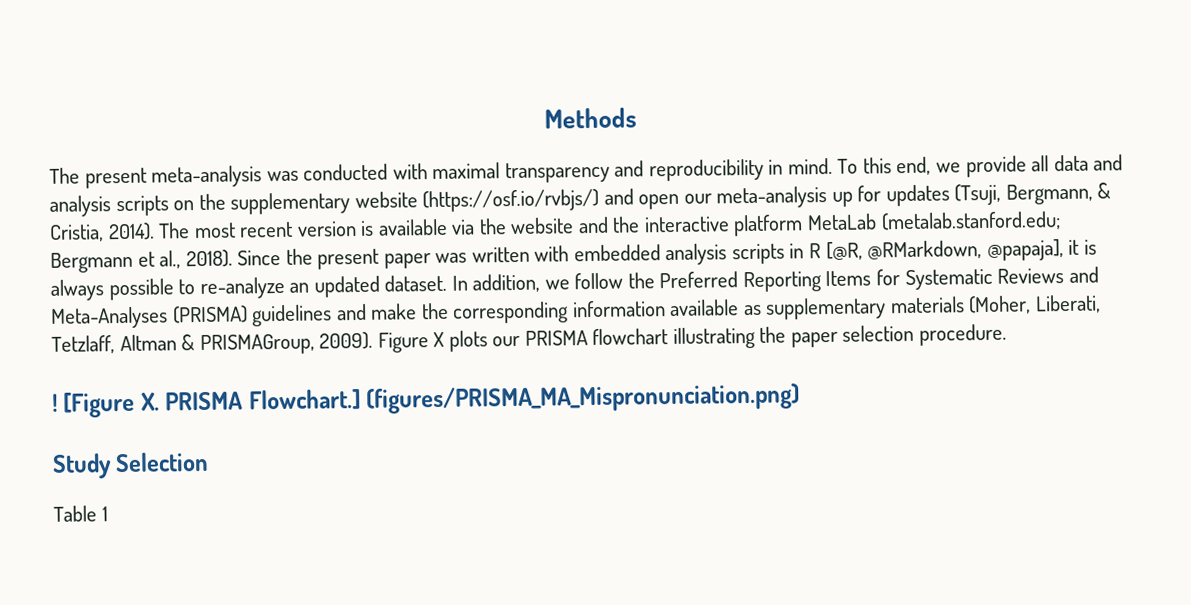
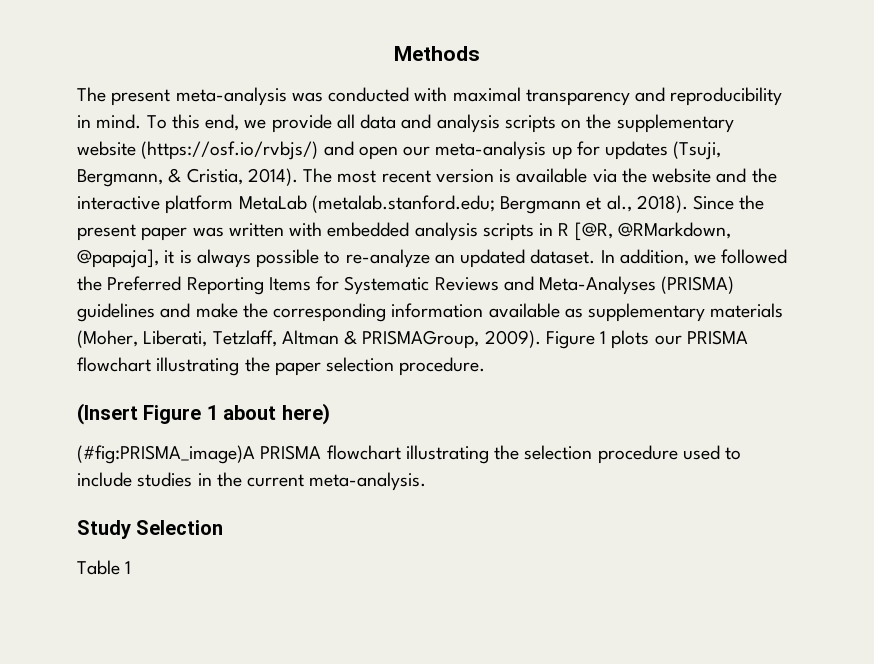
- In addition, we follow the Preferred Reporting Items for Systematic Reviews and Meta-Analyses (PRISMA) guidelines and make the corresponding information available as supplementary materials (Moher, Liberati, Tetzlaff, Altman & PRISMAGroup, 2009).
+ In addition, we followed the Preferred Reporting Items for Systematic Reviews and Meta-Analyses (PRISMA) guidelines and make the corresponding information available as supplementary materials (Moher, Liberati, Tetzlaff, Altman & PRISMAGroup, 2009).
- Figure X plots our PRISMA flowchart illustrating the paper selection procedure.
+ Figure 1 plots our PRISMA flowchart illustrating the paper selection procedure.
- ! [Figure X. PRISMA Flowchart.] (figures/PRISMA_MA_Mispronunciation.png)
+ (Insert Figure 1 about here)
+ (#fig:PRISMA_image)A PRISMA flowchart illustrating the selection procedure used to include studies in the current meta-analysis.

